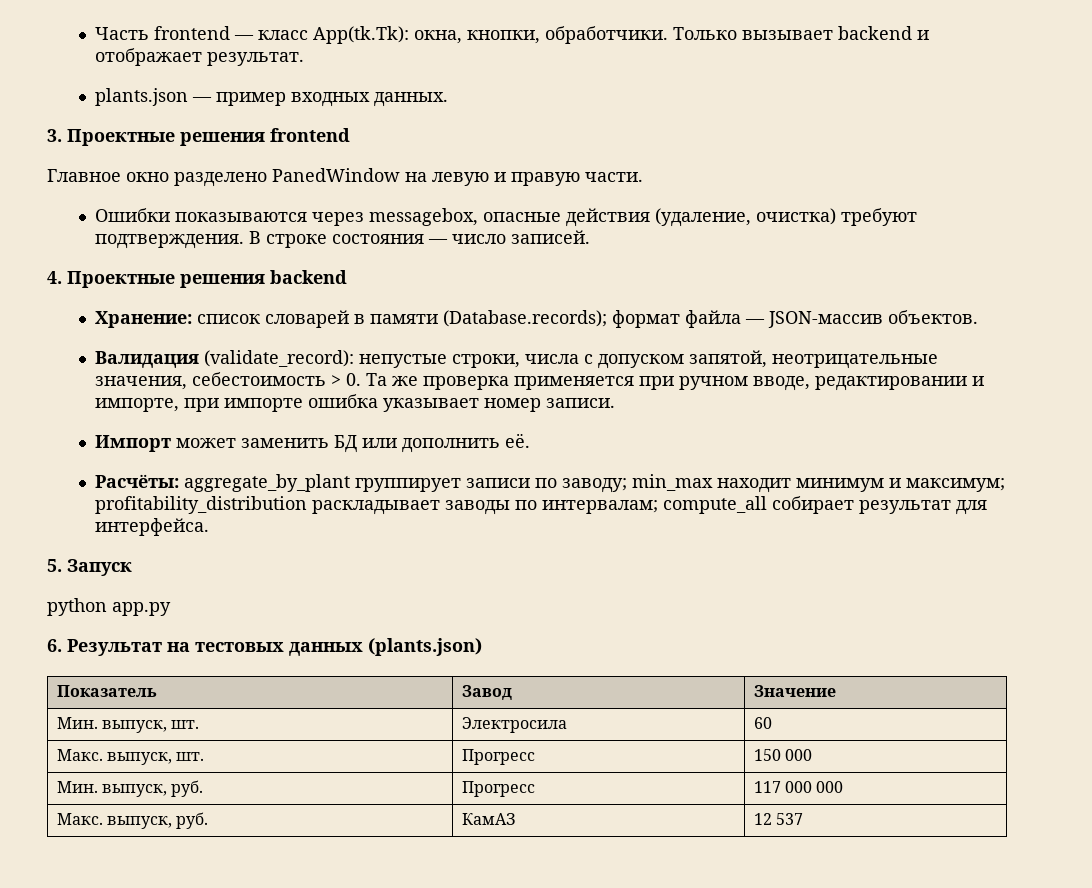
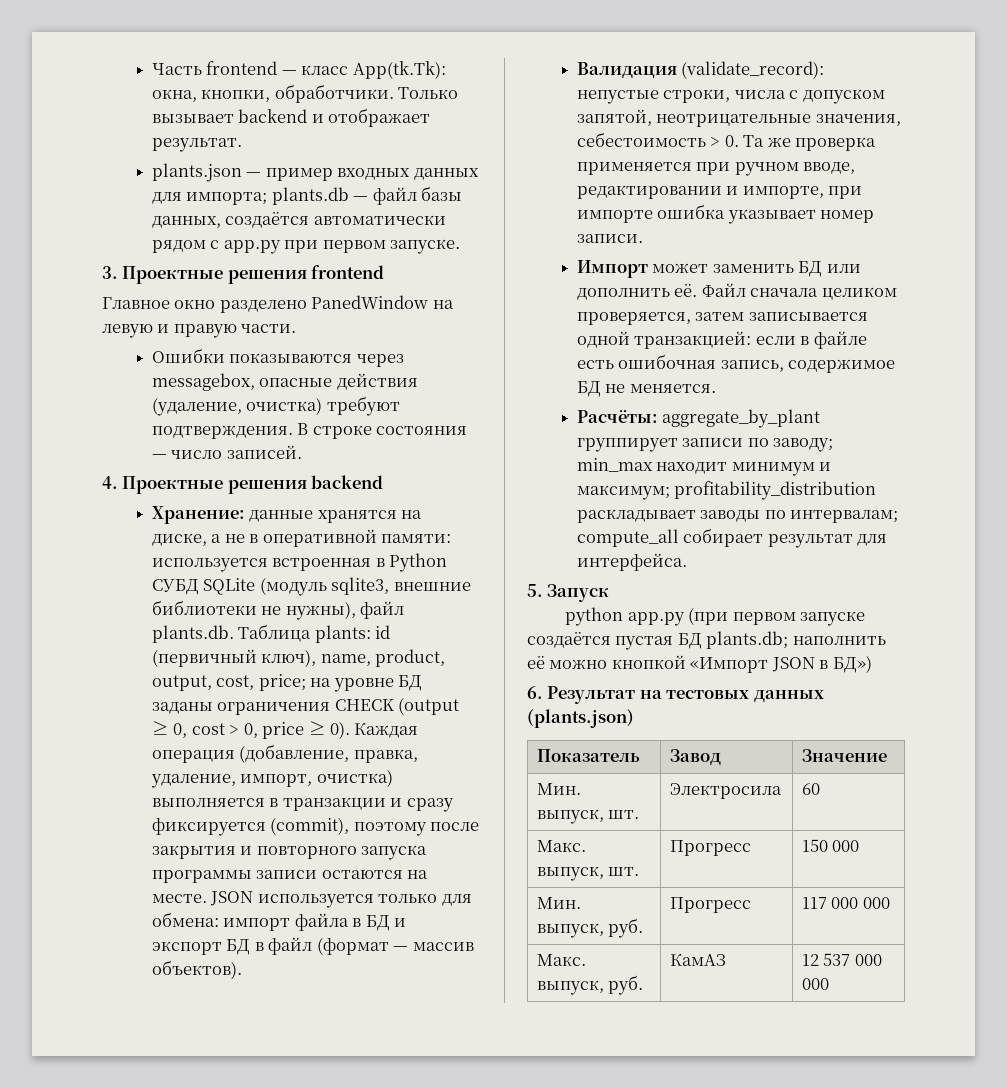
- plants.json — пример входных данных.
+ plants.json — пример входных данных для импорта; plants.db — файл базы данных, создаётся автоматически рядом с app.py при первом запуске.
- Хранение: список словарей в памяти (Database.records); формат файла — JSON-массив объектов.
+ Хранение: данные хранятся на диске, а не в оперативной памяти: используется встроенная в Python СУБД SQLite (модуль sqlite3, внешние библиотеки не нужны), файл plants.db. Таблица plants: id (первичный ключ), name, product, output, cost, price; на уровне БД заданы ограничения CHECK (output ≥ 0, cost > 0, price ≥ 0). Каждая операция (добавление, правка, удаление, импорт, очистка) выполняется в транзакции и сразу фиксируется (commit), поэтому после закрытия и повторного запуска программы записи остаются на месте. JSON используется только для обмена: импорт файла в БД и экспорт БД в файл (формат — массив объектов).
+ Файл сначала целиком проверяется, затем записывается одной транзакцией: если в файле есть ошибочная запись, содержимое БД не меняется.
- python app.py
+ python app.py (при первом запуске создаётся пустая БД plants.db; наполнить её можно кнопкой «Импорт JSON в БД»)
- Макс. выпуск, руб. | КамАЗ | 12 537
+ Макс. выпуск, руб. | КамАЗ | 12 537 000 000

